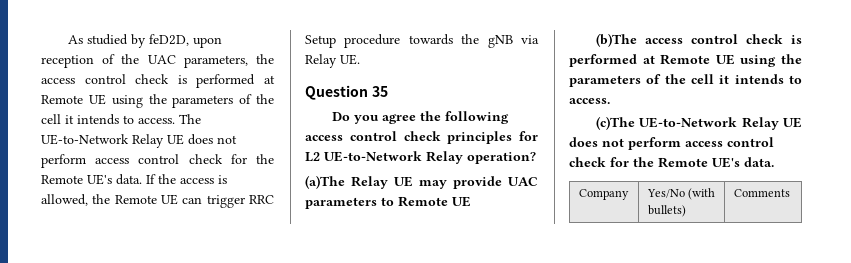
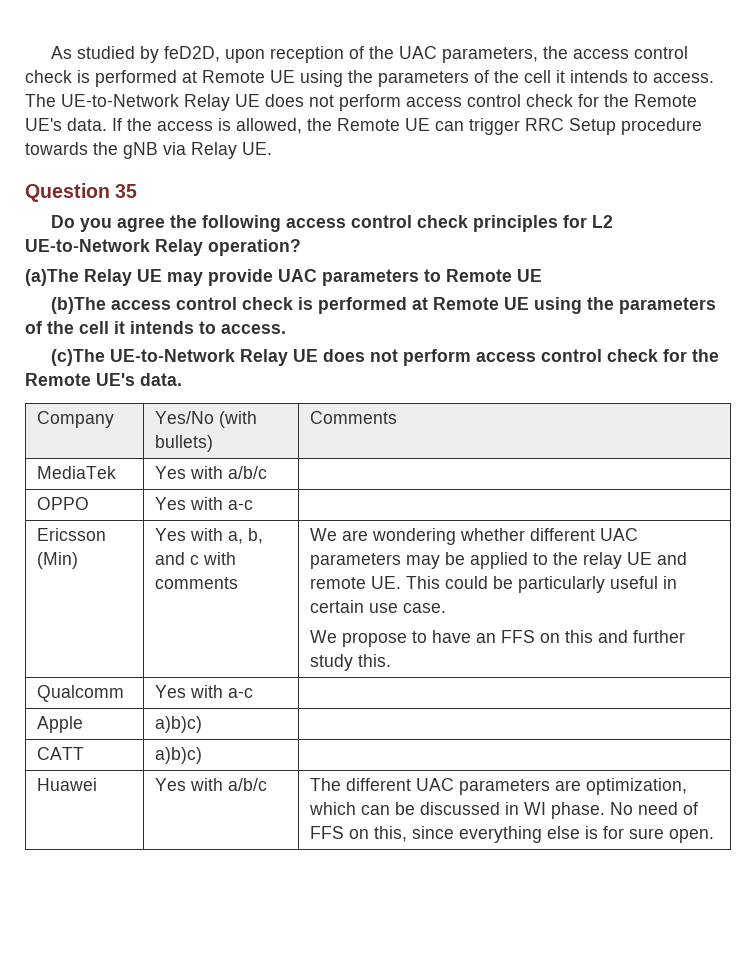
+ MediaTek | Yes with a/b/c |
+ OPPO | Yes with a-c |
+ Ericsson (Min) | Yes with a, b, and c with comments | We are wondering whether different UAC parameters may be applied to the relay UE and remote UE. This could be particularly useful in certain use case.
+ We propose to have an FFS on this and further study this.
+ Qualcomm | Yes with a-c |
+ Apple | a)b)c) |
+ CATT | a)b)c) |
+ Huawei | Yes with a/b/c | The different UAC parameters are optimization, which can be discussed in WI phase. No need of FFS on this, since everything else is for sure open.

